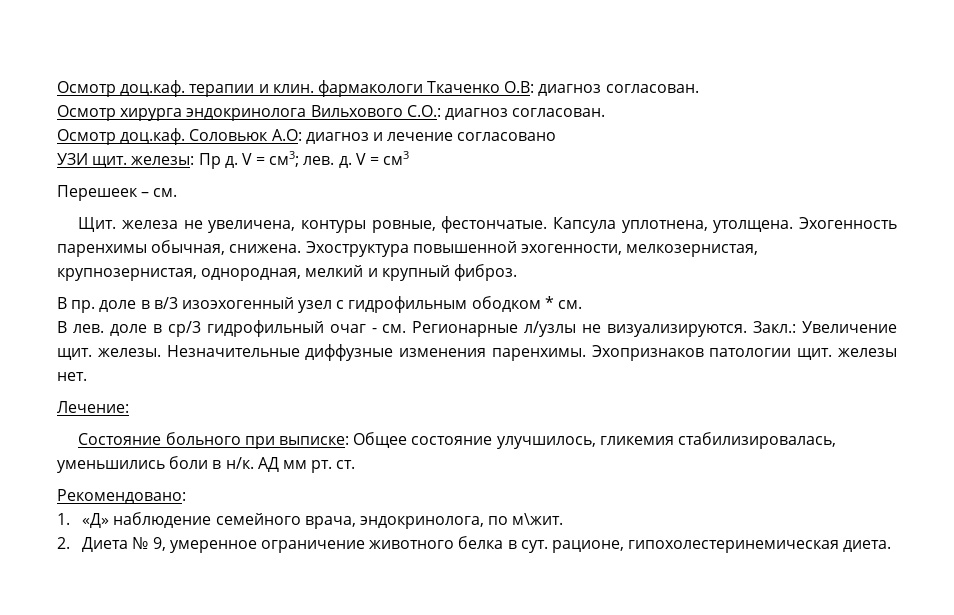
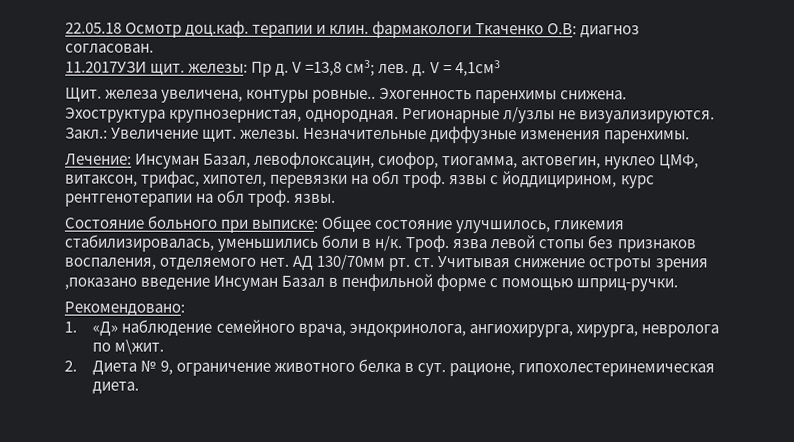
- Осмотр доц.каф. терапии и клин. фармакологи Ткаченко О.В: диагноз согласован.
+ 22.05.18 Осмотр доц.каф. терапии и клин. фармакологи Ткаченко О.В: диагноз согласован.
- Осмотр хирурга эндокринолога Вильхового С.О.: диагноз согласован.
- Осмотр доц.каф. Соловьюк А.О: диагноз и лечение согласовано
- УЗИ щит. железы: Пр д.
+ 11.2017УЗИ щит. железы: Пр д.
- V = см3; лев. д.
+ V =13,8 см3; лев. д.
- V = см3
- Перешеек – см.
+ V = 4,1см3
- Щит. железа не увеличена, контуры ровные, фестончатые. Капсула уплотнена, утолщена.
+ Щит. железа увеличена, контуры ровные..
- Эхогенность паренхимы обычная, снижена.
+ Эхогенность паренхимы снижена.
- Эхоструктура повышенной эхогенности, мелкозернистая, крупнозернистая, однородная, мелкий и крупный фиброз.
- В пр. доле в в/3 изоэхогенный узел с гидрофильным ободком * см.
- В лев. доле в ср/3 гидрофильный очаг - см. Регионарные л/узлы не визуализируются.
+ Эхоструктура крупнозернистая, однородная. Регионарные л/узлы не визуализируются.
- Незначительные диффузные изменения паренхимы. Эхопризнаков патологии щит. железы нет.
- Лечение:
+ Незначительные диффузные изменения паренхимы.
+ Лечение: Инсуман Базал, левофлоксацин, сиофор, тиогамма, актовегин, нуклео ЦМФ, витаксон, трифас, хипотел, перевязки на обл троф. язвы с йоддицирином, курс рентгенотерапии на обл троф. язвы.
- АД мм рт. ст.
+ Троф. язва левой стопы без признаков воспаления, отделяемого нет. АД 130/70мм рт. ст. Учитывая снижение остроты зрения ,показано введение Инсуман Базал в пенфильной форме с помощью шприц-ручки.
- 1. «Д» наблюдение семейного врача, эндокринолога, по м\жит.
+ 1. «Д» наблюдение семейного врача, эндокринолога, ангиохирурга, хирурга, невролога по м\жит.
- 2. Диета № 9, умеренное ограничение животного белка в сут. рационе, гипохолестеринемическая диета.
+ 2. Диета № 9, ограничение животного белка в сут. рационе, гипохолестеринемическая диета.

